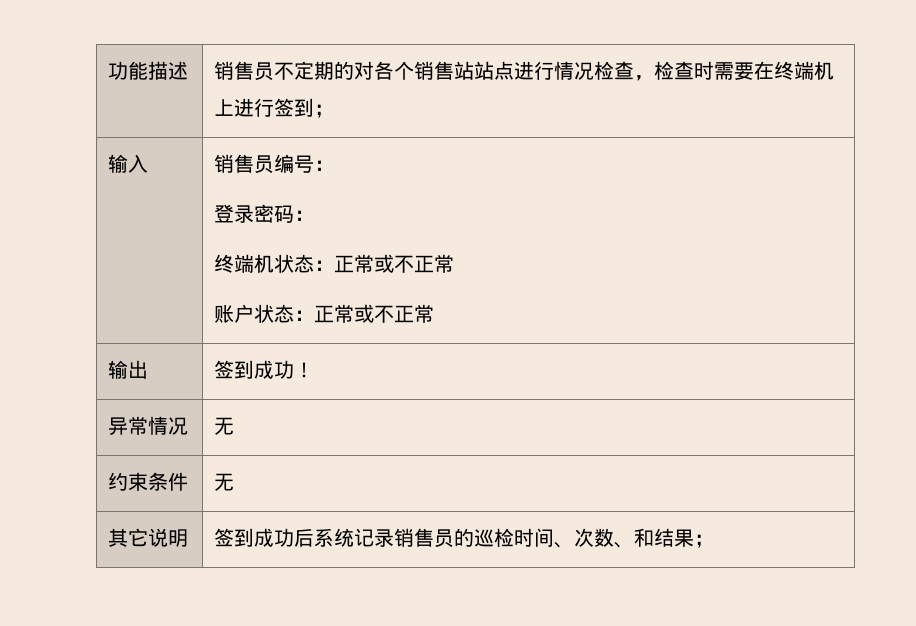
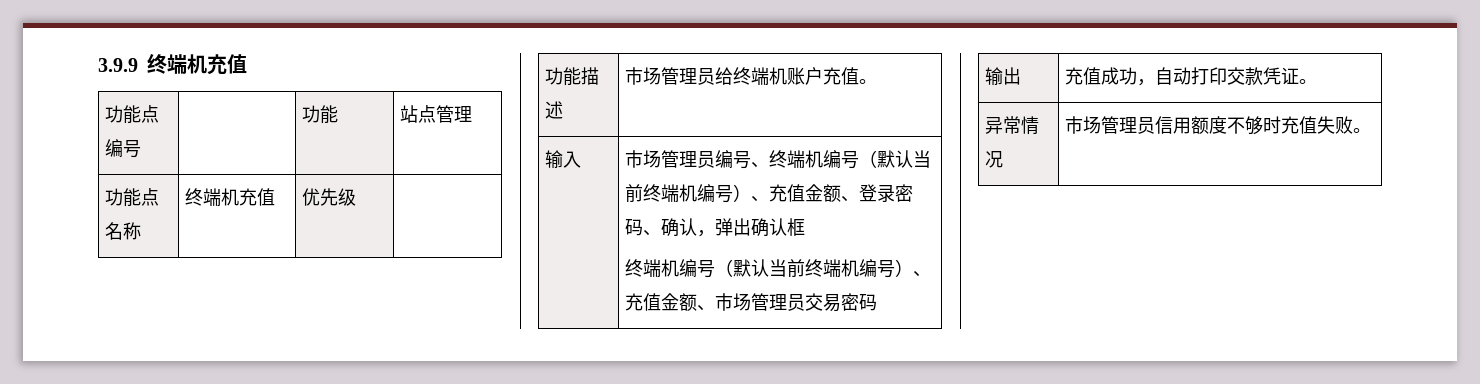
- 功能描述 | 销售员不定期的对各个销售站站点进行情况检查，检查时需要在终端机上进行签到；
- 输入 | 销售员编号：
- 登录密码：
- 终端机状态：正常或不正常
- 账户状态：正常或不正常
- 输出 | 签到成功！
- 异常情况 | 无
- 约束条件 | 无
- 其它说明 | 签到成功后系统记录销售员的巡检时间、次数、和结果；
+ 3.9.9终端机充值
+ 功能点编号 | | 功能 | 站点管理
+ 功能点名称 | 终端机充值 | 优先级 |
+ 功能描述 | 市场管理员给终端机账户充值。
+ 输入 | 市场管理员编号、终端机编号（默认当前终端机编号）、充值金额、登录密码、确认，弹出确认框
+ 终端机编号（默认当前终端机编号）、充值金额、市场管理员交易密码
+ 输出 | 充值成功，自动打印交款凭证。
+ 异常情况 | 市场管理员信用额度不够时充值失败。

